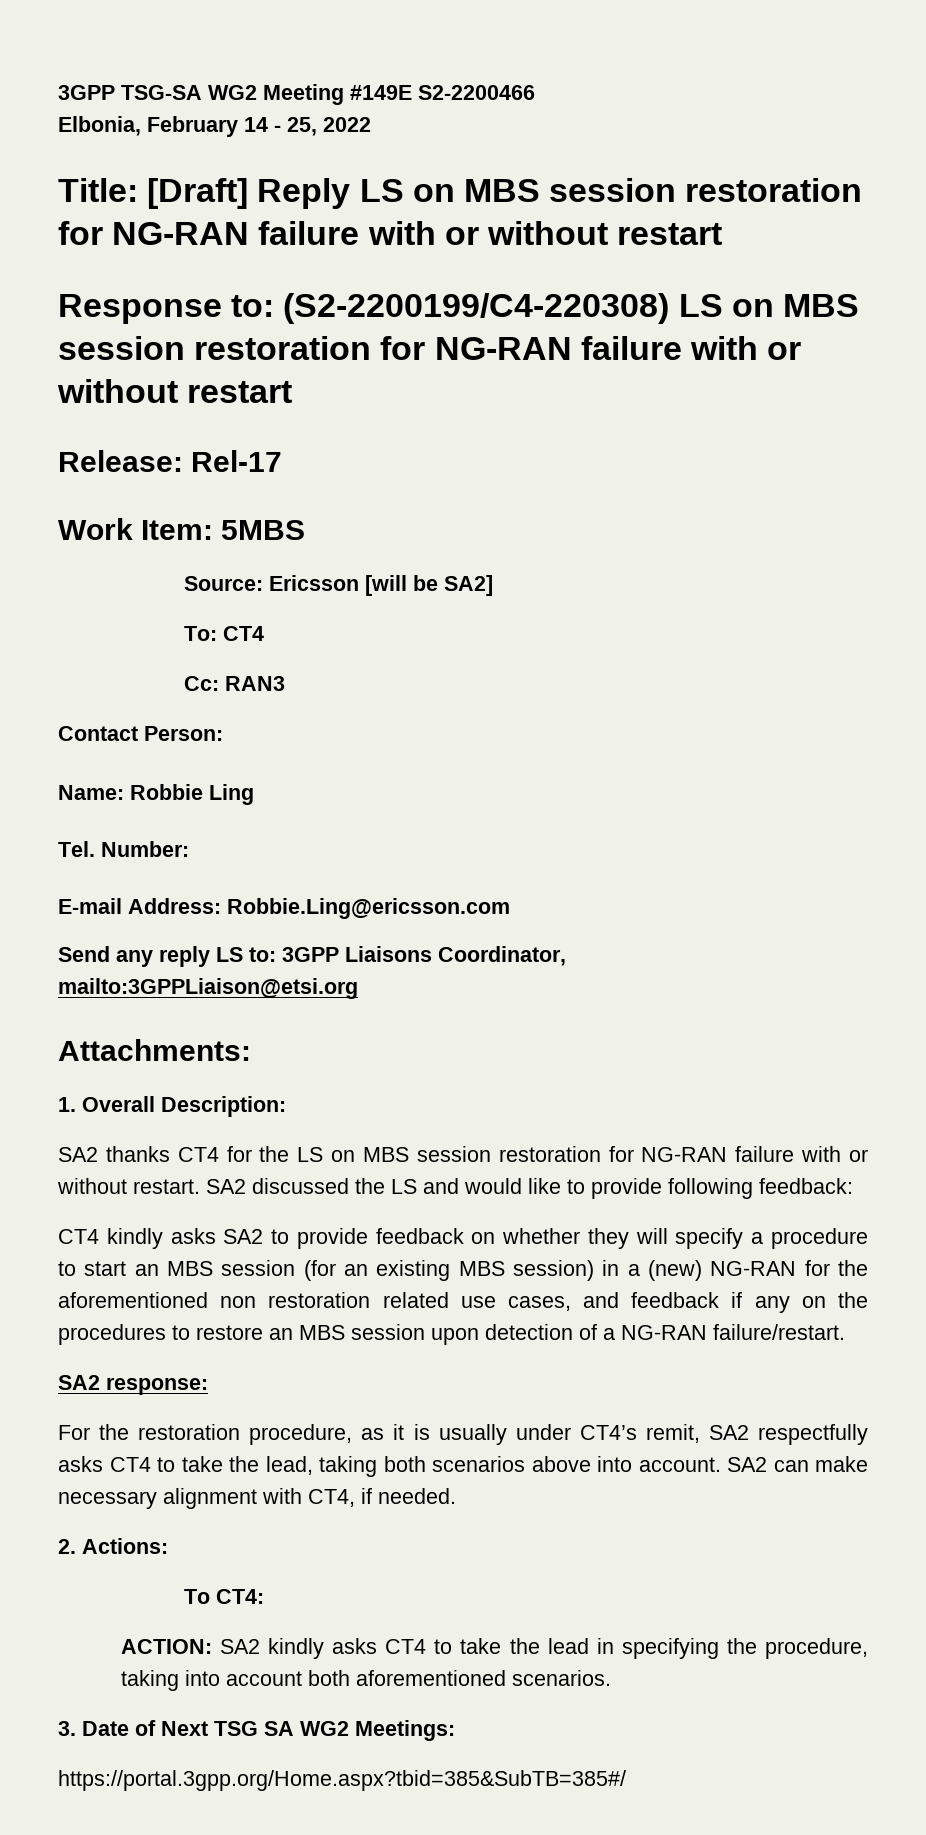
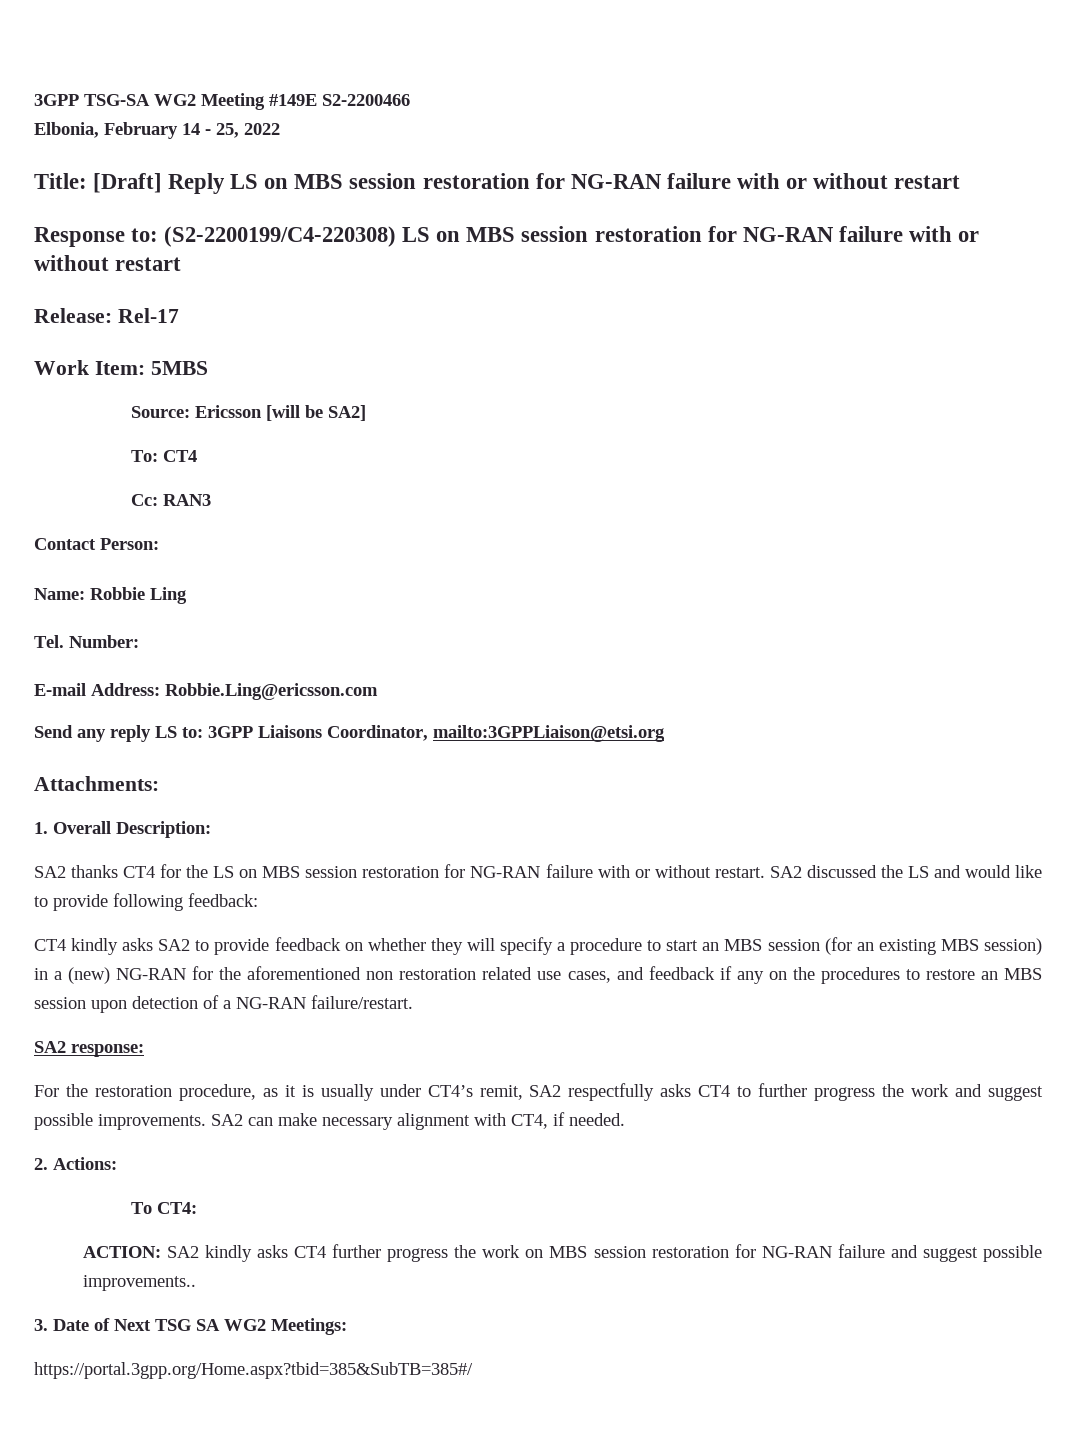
- For the restoration procedure, as it is usually under CT4’s remit, SA2 respectfully asks CT4 to take the lead, taking both scenarios above into account.
+ For the restoration procedure, as it is usually under CT4’s remit, SA2 respectfully asks CT4 to further progress the work and suggest possible improvements.
- ACTION: SA2 kindly asks CT4 to take the lead in specifying the procedure, taking into account both aforementioned scenarios.
+ ACTION: SA2 kindly asks CT4 further progress the work on MBS session restoration for NG-RAN failure and suggest possible improvements..

